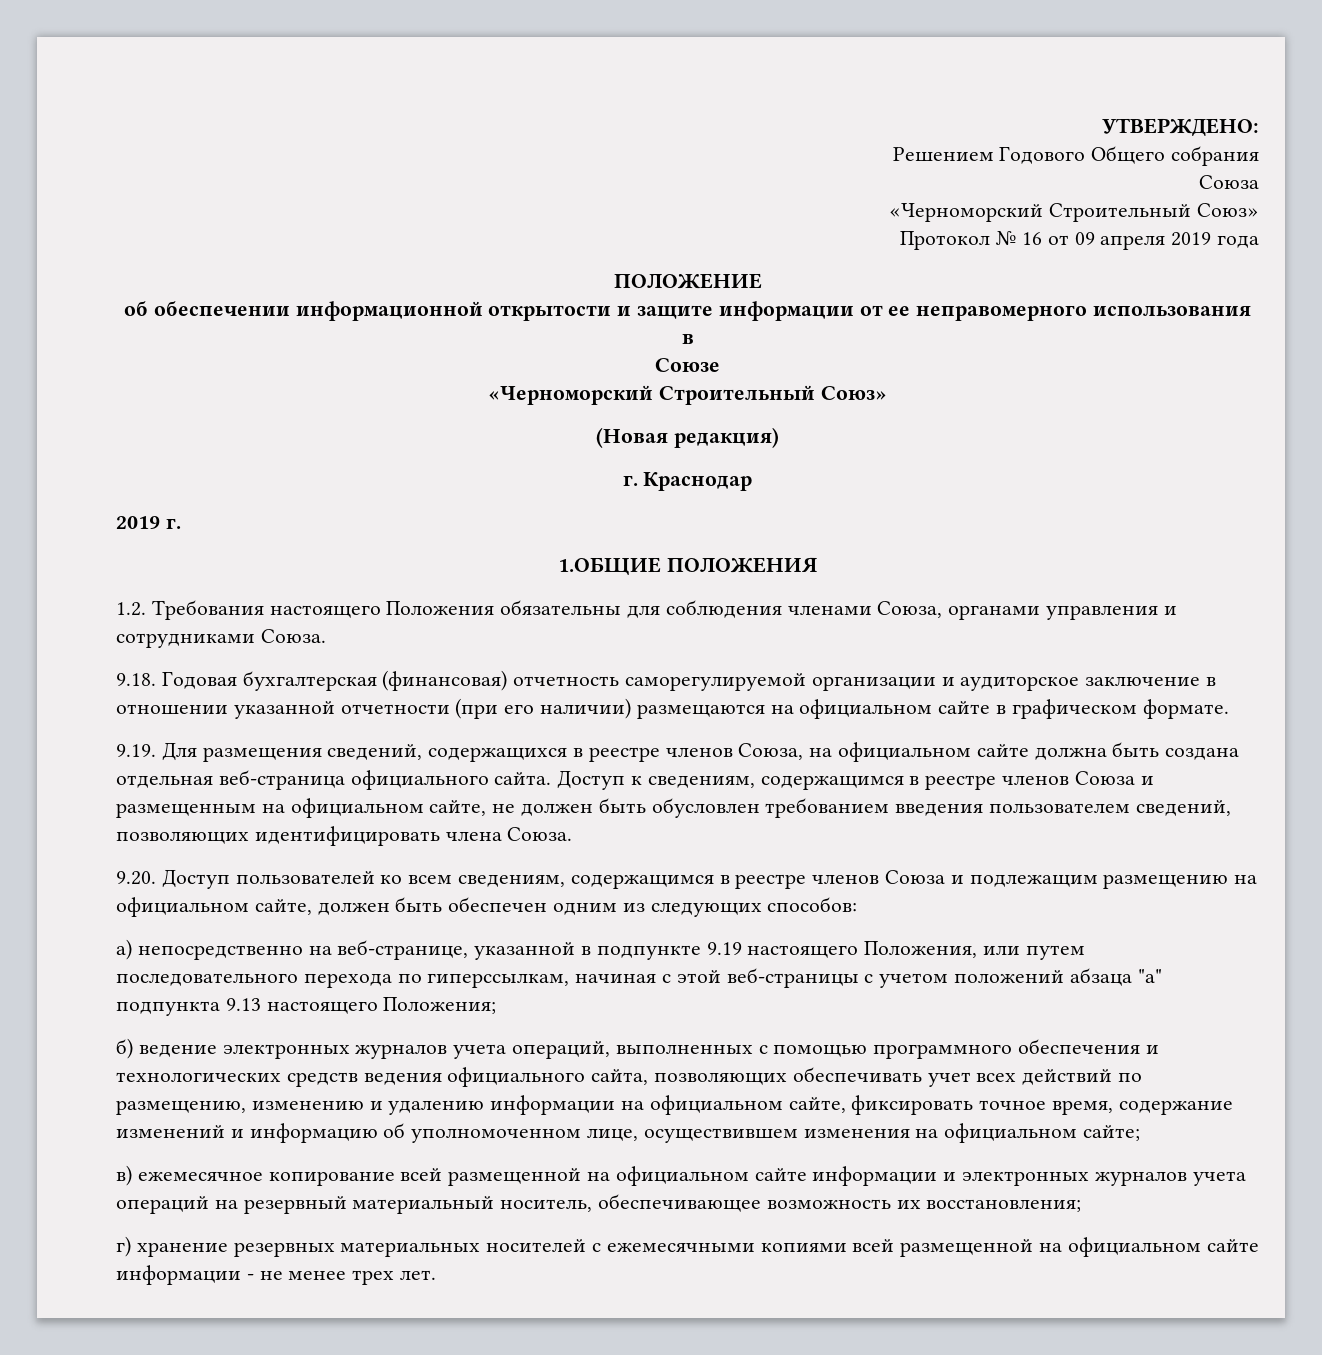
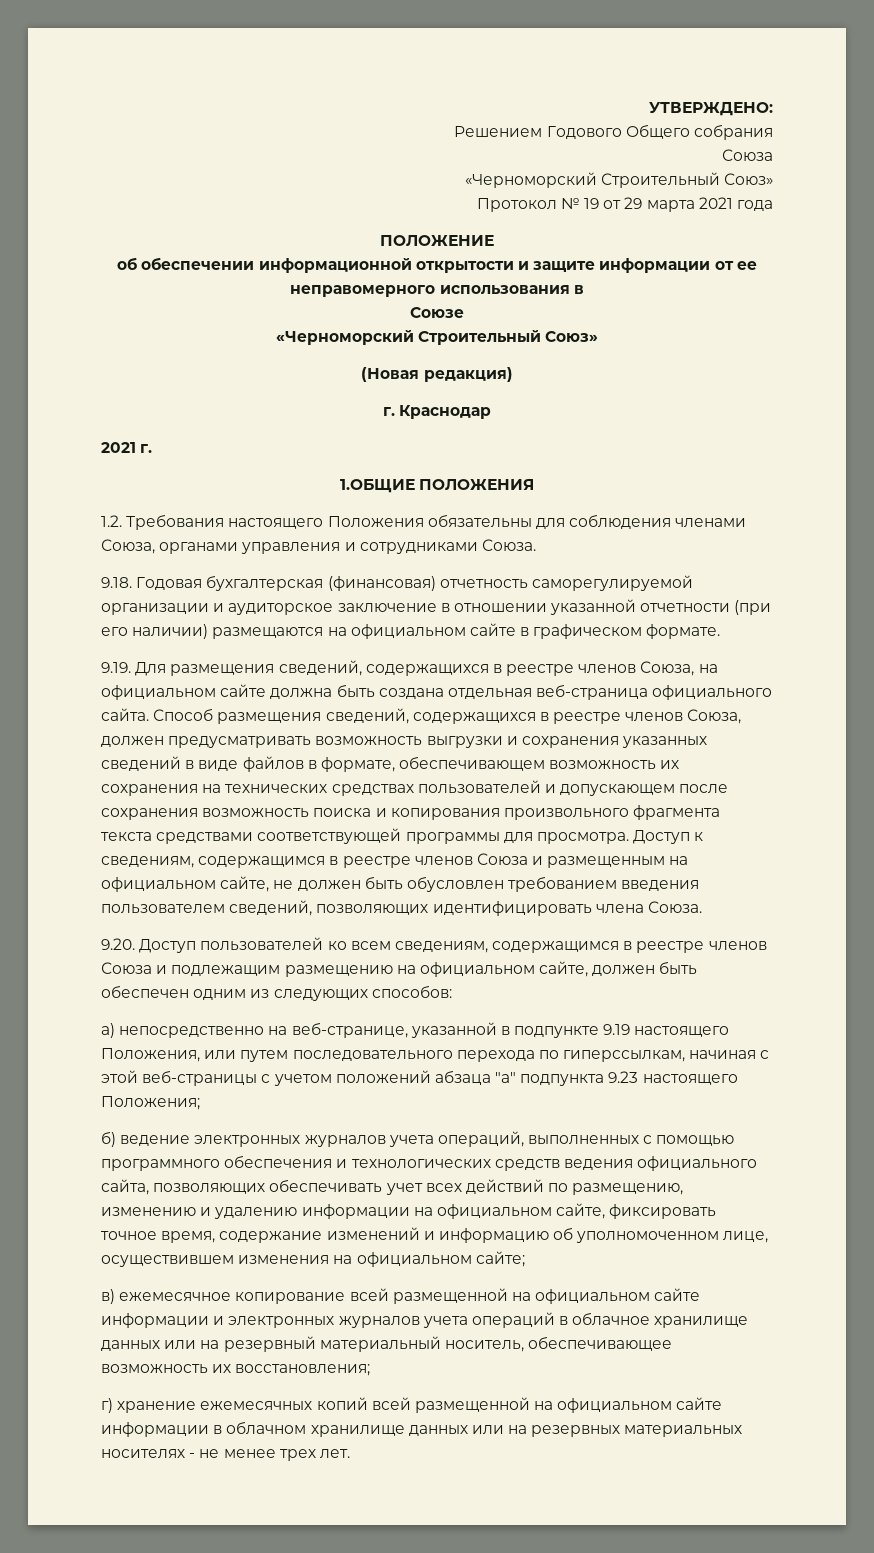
- Протокол № 16 от 09 апреля 2019 года
+ Протокол № 19 от 29 марта 2021 года
- 2019 г.
+ 2021 г.
+ Способ размещения сведений, содержащихся в реестре членов Союза, должен предусматривать возможность выгрузки и сохранения указанных сведений в виде файлов в формате, обеспечивающем возможность их сохранения на технических средствах пользователей и допускающем после сохранения возможность поиска и копирования произвольного фрагмента текста средствами соответствующей программы для просмотра.
- а) непосредственно на веб-странице, указанной в подпункте 9.19 настоящего Положения, или путем последовательного перехода по гиперссылкам, начиная с этой веб-страницы с учетом положений абзаца "а" подпункта 9.13 настоящего Положения;
+ а) непосредственно на веб-странице, указанной в подпункте 9.19 настоящего Положения, или путем последовательного перехода по гиперссылкам, начиная с этой веб-страницы с учетом положений абзаца "а" подпункта 9.23 настоящего Положения;
- в) ежемесячное копирование всей размещенной на официальном сайте информации и электронных журналов учета операций на резервный материальный носитель, обеспечивающее возможность их восстановления;
+ в) ежемесячное копирование всей размещенной на официальном сайте информации и электронных журналов учета операций в облачное хранилище данных или на резервный материальный носитель, обеспечивающее возможность их восстановления;
- г) хранение резервных материальных носителей с ежемесячными копиями всей размещенной на официальном сайте информации - не менее трех лет.
+ г) хранение ежемесячных копий всей размещенной на официальном сайте информации в облачном хранилище данных или на резервных материальных носителях - не менее трех лет.

